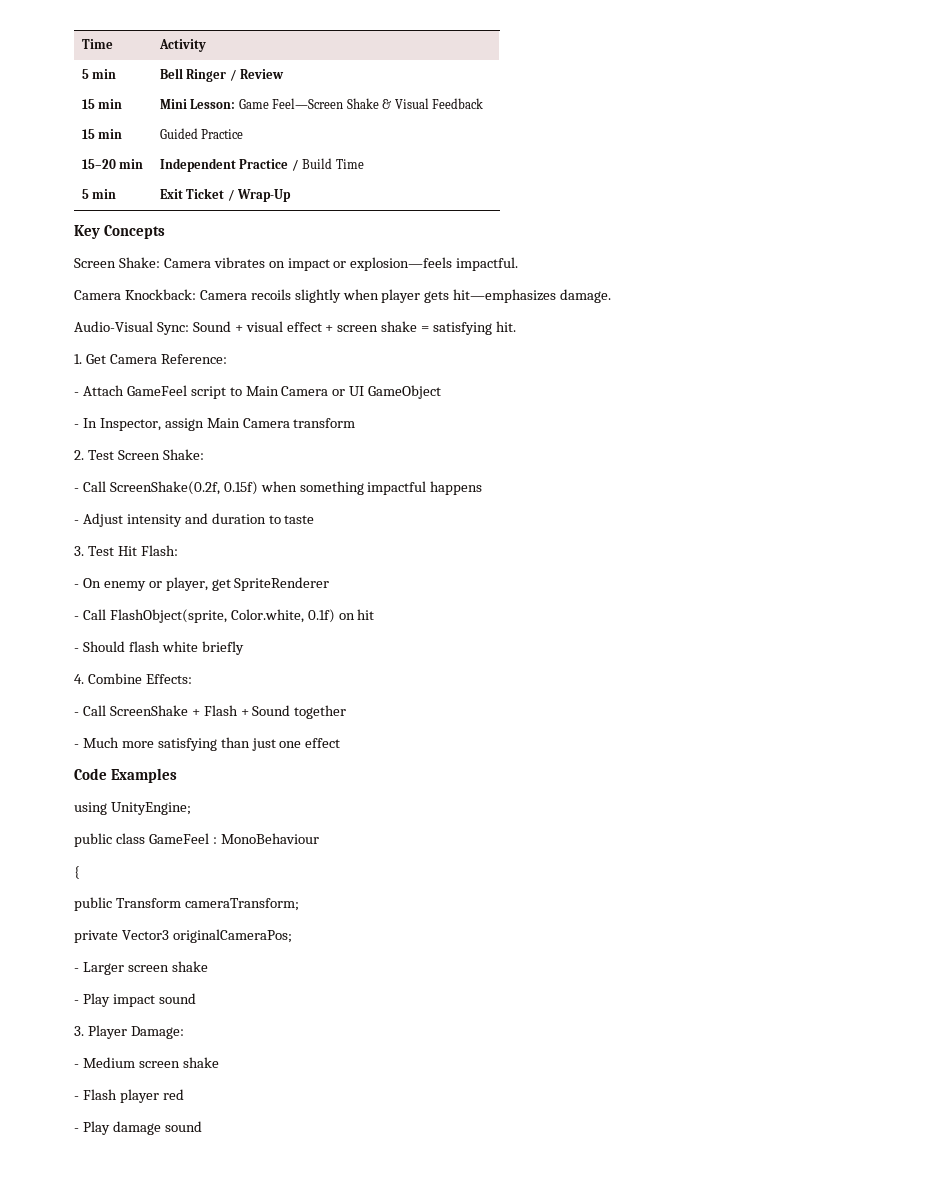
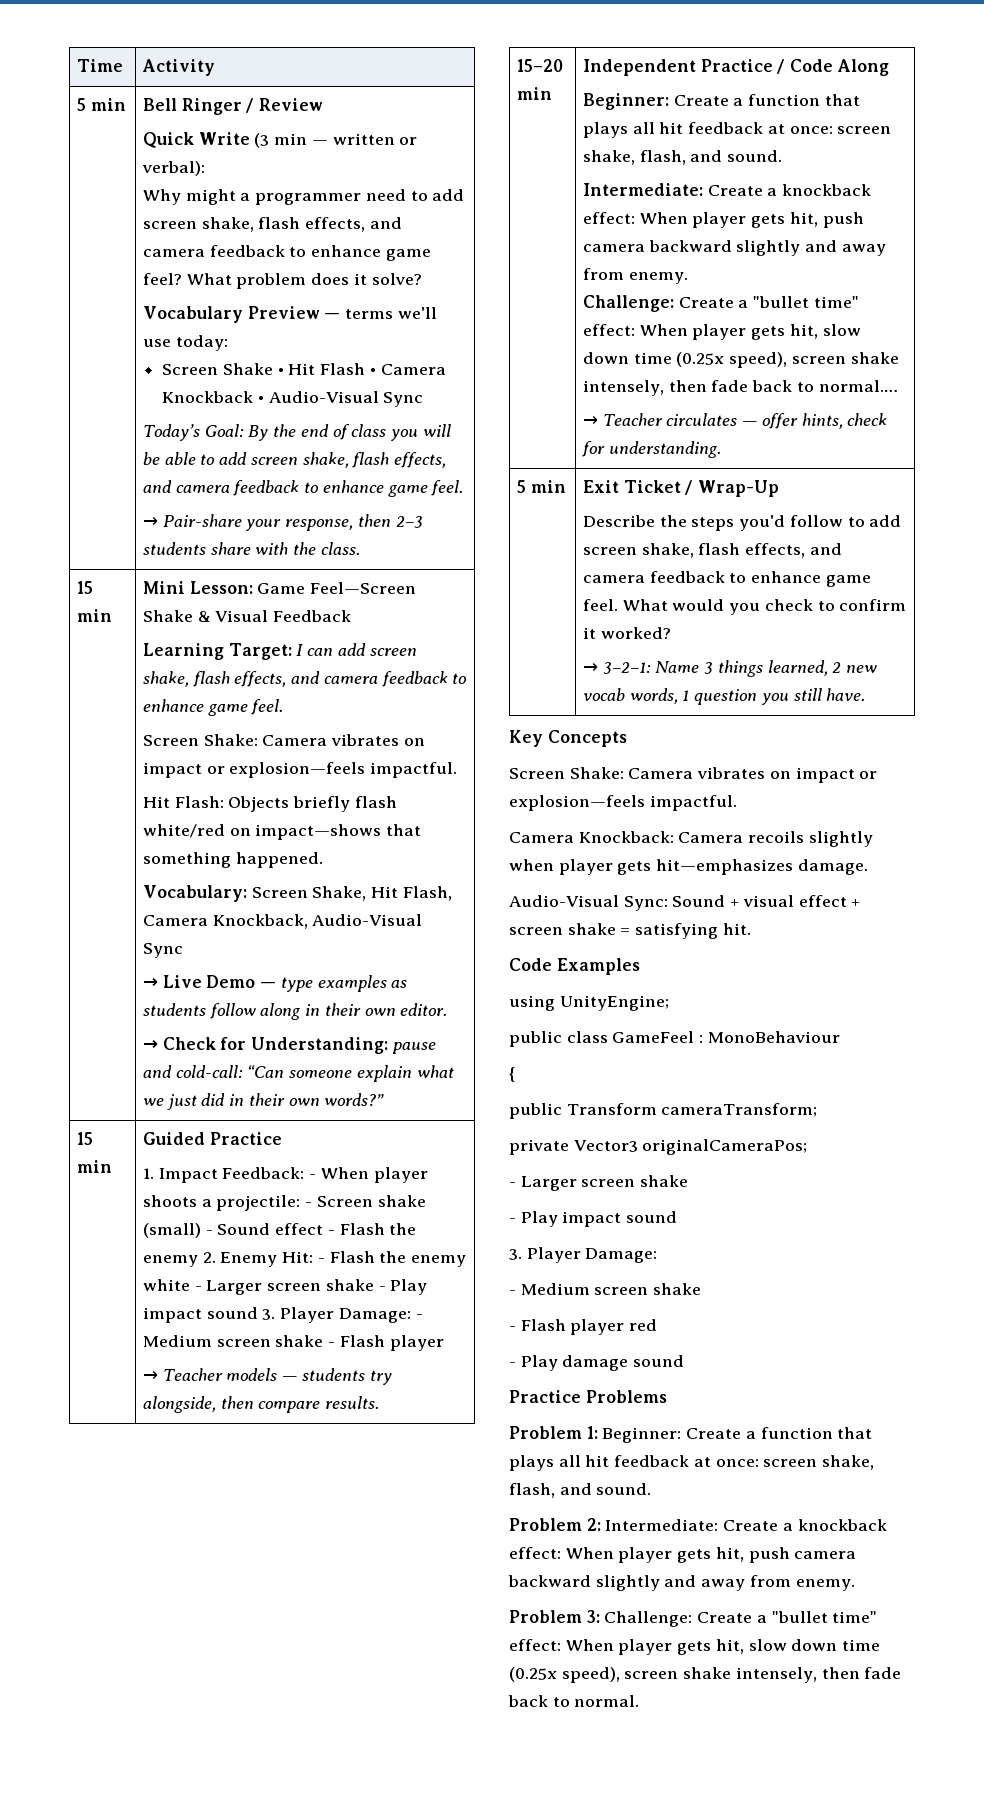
+ Quick Write (3 min — written or verbal):
+ Why might a programmer need to add screen shake, flash effects, and camera feedback to enhance game feel? What problem does it solve?
+ Vocabulary Preview — terms we'll use today:
+ Screen Shake • Hit Flash • Camera Knockback • Audio-Visual Sync
+ Today’s Goal: By the end of class you will be able to add screen shake, flash effects, and camera feedback to enhance game feel.
+ → Pair-share your response, then 2–3 students share with the class.
+ Learning Target: I can add screen shake, flash effects, and camera feedback to enhance game feel.
+ Screen Shake: Camera vibrates on impact or explosion—feels impactful.
+ Hit Flash: Objects briefly flash white/red on impact—shows that something happened.
+ Vocabulary: Screen Shake, Hit Flash, Camera Knockback, Audio-Visual Sync
+ → Live Demo — type examples as students follow along in their own editor.
+ → Check for Understanding: pause and cold-call: “Can someone explain what we just did in their own words?”
  15 min | Guided Practice
+ 1. Impact Feedback: - When player shoots a projectile: - Screen shake (small) - Sound effect - Flash the enemy 2. Enemy Hit: - Flash the enemy white - Larger screen shake - Play impact sound 3. Player Damage: - Medium screen shake - Flash player
+ → Teacher models — students try alongside, then compare results.
- Independent Practice / Build Time
+ Independent Practice / Code Along
+ Beginner: Create a function that plays all hit feedback at once: screen shake, flash, and sound.
+ Intermediate: Create a knockback effect: When player gets hit, push camera backward slightly and away from enemy.
+ Challenge: Create a "bullet time" effect: When player gets hit, slow down time (0.25x speed), screen shake intensely, then fade back to normal.…
+ → Teacher circulates — offer hints, check for understanding.
+ Describe the steps you'd follow to add screen shake, flash effects, and camera feedback to enhance game feel. What would you check to confirm it worked?
+ → 3–2–1: Name 3 things learned, 2 new vocab words, 1 question you still have.
- 1. Get Camera Reference:
- - Attach GameFeel script to Main Camera or UI GameObject
- - In Inspector, assign Main Camera transform
- 2. Test Screen Shake:
- - Call ScreenShake(0.2f, 0.15f) when something impactful happens
- - Adjust intensity and duration to taste
- 3. Test Hit Flash:
- - On enemy or player, get SpriteRenderer
- - Call FlashObject(sprite, Color.white, 0.1f) on hit
- - Should flash white briefly
- 4. Combine Effects:
- - Call ScreenShake + Flash + Sound together
- - Much more satisfying than just one effect
+ Practice Problems
+ Problem 1: Beginner: Create a function that plays all hit feedback at once: screen shake, flash, and sound.
+ Problem 2: Intermediate: Create a knockback effect: When player gets hit, push camera backward slightly and away from enemy.
+ Problem 3: Challenge: Create a "bullet time" effect: When player gets hit, slow down time (0.25x speed), screen shake intensely, then fade back to normal.

